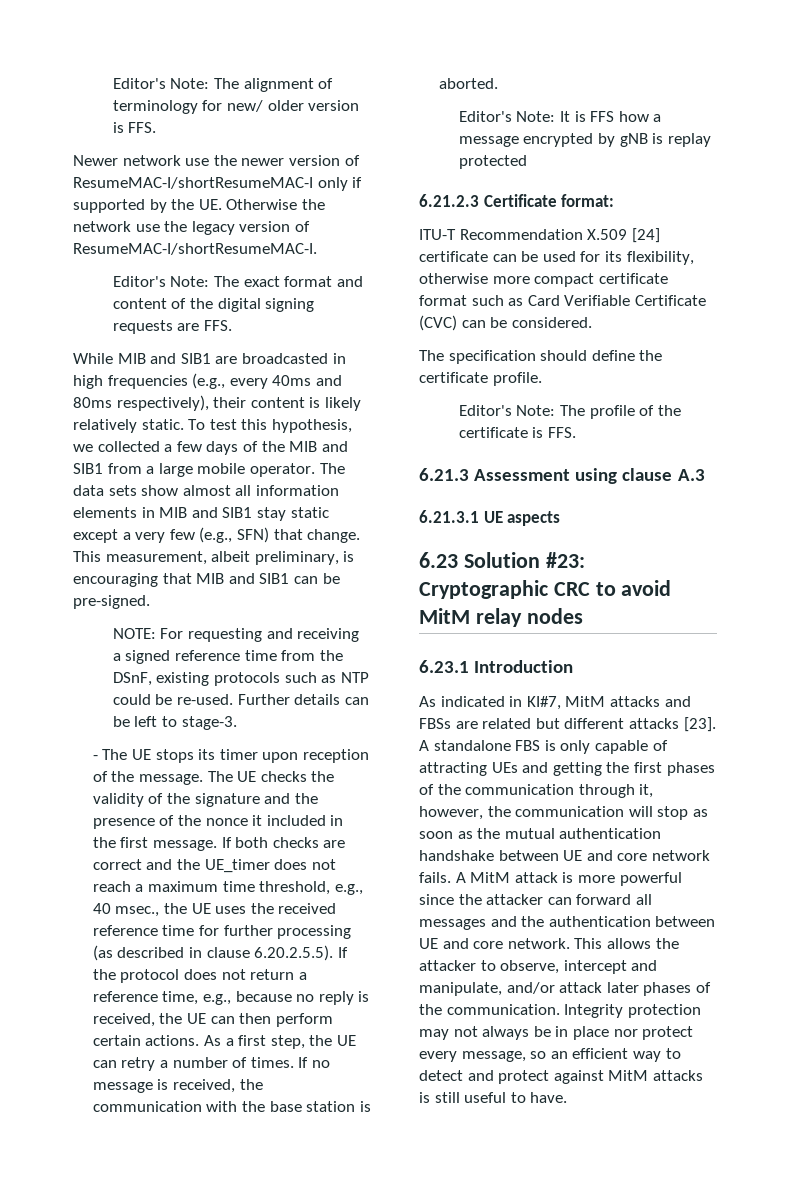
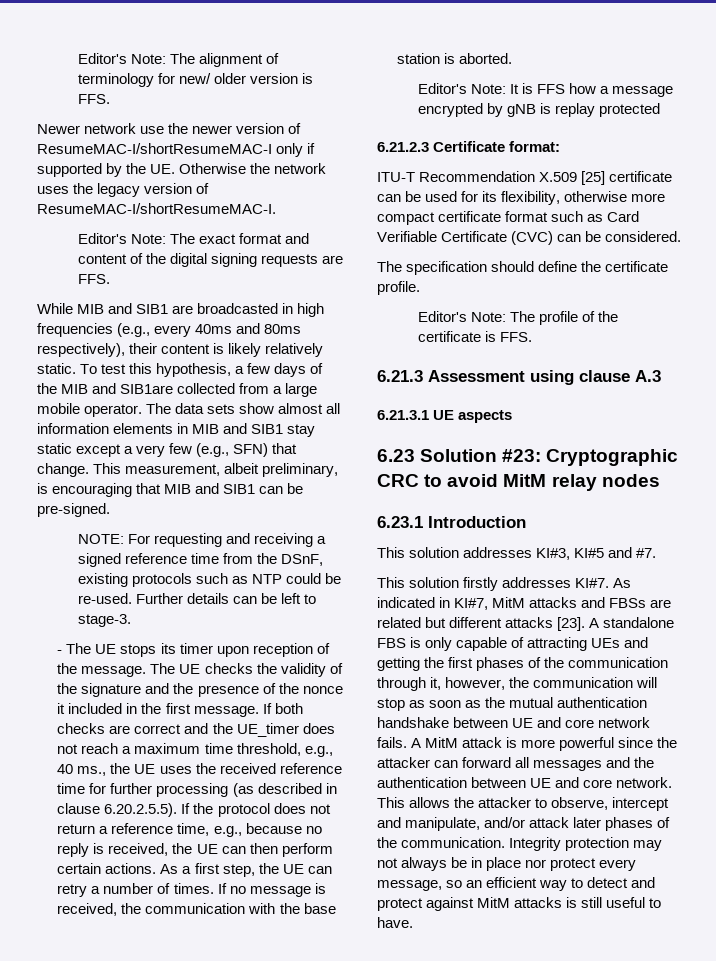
- Newer network use the newer version of ResumeMAC-I/shortResumeMAC-I only if supported by the UE. Otherwise the network use the legacy version of ResumeMAC-I/shortResumeMAC-I.
+ Newer network use the newer version of ResumeMAC-I/shortResumeMAC-I only if supported by the UE. Otherwise the network uses the legacy version of ResumeMAC-I/shortResumeMAC-I.
- To test this hypothesis, we collected a few days of the MIB and SIB1 from a large mobile operator.
+ To test this hypothesis, a few days of the MIB and SIB1are collected from a large mobile operator.
- If both checks are correct and the UE_timer does not reach a maximum time threshold, e.g., 40 msec., the UE uses the received reference time for further processing (as described in clause 6.20.2.5.5). If the protocol does not return a reference time, e.g., because no reply is received, the UE can then perform certain actions.
+ If both checks are correct and the UE_timer does not reach a maximum time threshold, e.g., 40 ms., the UE uses the received reference time for further processing (as described in clause 6.20.2.5.5). If the protocol does not return a reference time, e.g., because no reply is received, the UE can then perform certain actions.
- ITU-T Recommendation X.509 [24] certificate can be used for its flexibility, otherwise more compact certificate format such as Card Verifiable Certificate (CVC) can be considered.
+ ITU-T Recommendation X.509 [25] certificate can be used for its flexibility, otherwise more compact certificate format such as Card Verifiable Certificate (CVC) can be considered.
+ This solution addresses KI#3, KI#5 and #7.
+ This solution firstly addresses KI#7.

